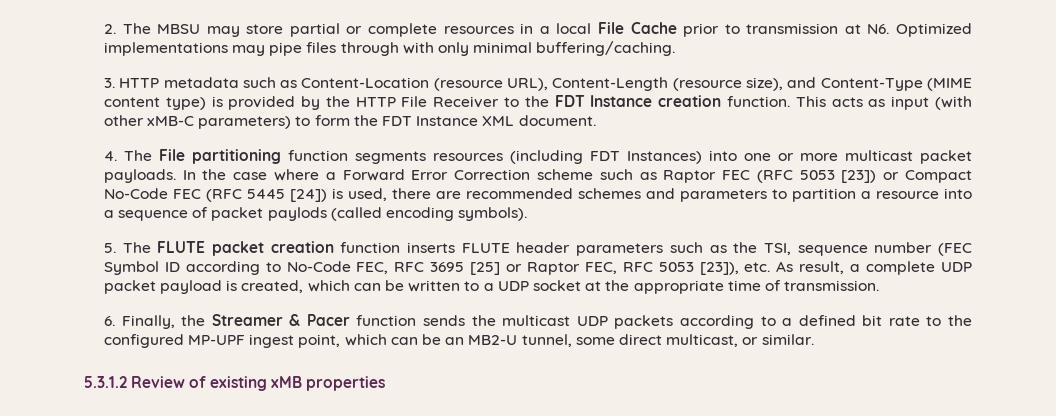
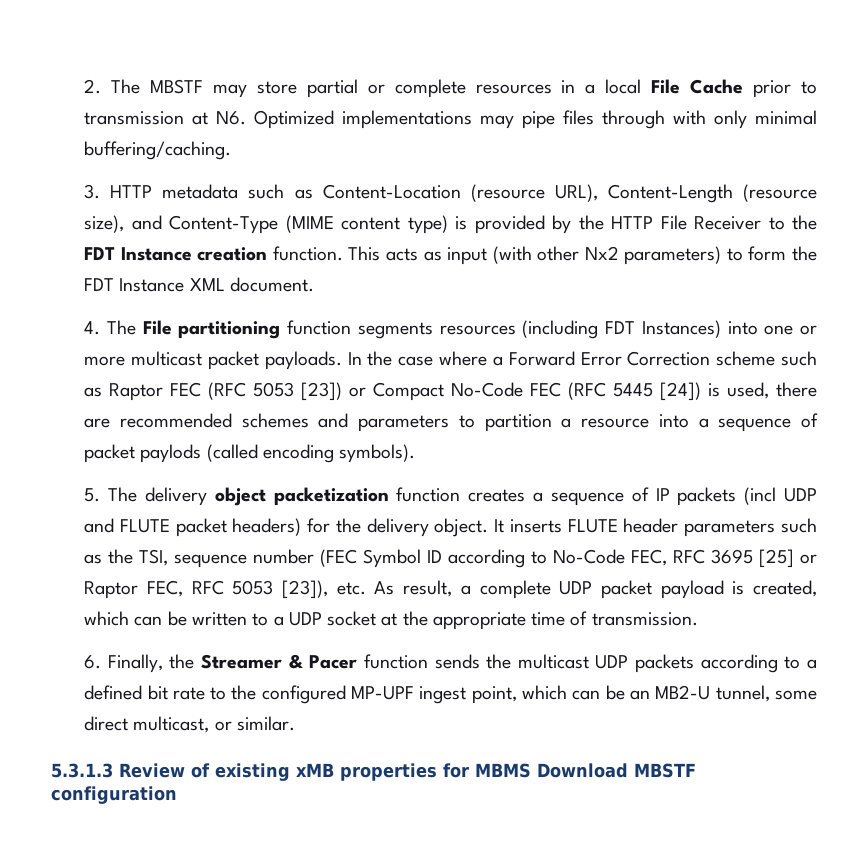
- 2. The MBSU may store partial or complete resources in a local File Cache prior to transmission at N6. Optimized implementations may pipe files through with only minimal buffering/caching.
+ 2. The MBSTF may store partial or complete resources in a local File Cache prior to transmission at N6. Optimized implementations may pipe files through with only minimal buffering/caching.
- This acts as input (with other xMB-C parameters) to form the FDT Instance XML document.
+ This acts as input (with other Nx2 parameters) to form the FDT Instance XML document.
- 5. The FLUTE packet creation function inserts FLUTE header parameters such as the TSI, sequence number (FEC Symbol ID according to No-Code FEC, RFC 3695 [25] or Raptor FEC, RFC 5053 [23]), etc. As result, a complete UDP packet payload is created, which can be written to a UDP socket at the appropriate time of transmission.
+ 5. The delivery object packetization function creates a sequence of IP packets (incl UDP and FLUTE packet headers) for the delivery object. It inserts FLUTE header parameters such as the TSI, sequence number (FEC Symbol ID according to No-Code FEC, RFC 3695 [25] or Raptor FEC, RFC 5053 [23]), etc. As result, a complete UDP packet payload is created, which can be written to a UDP socket at the appropriate time of transmission.
- 5.3.1.2 Review of existing xMB properties
+ 5.3.1.3 Review of existing xMB properties for MBMS Download MBSTF configuration

